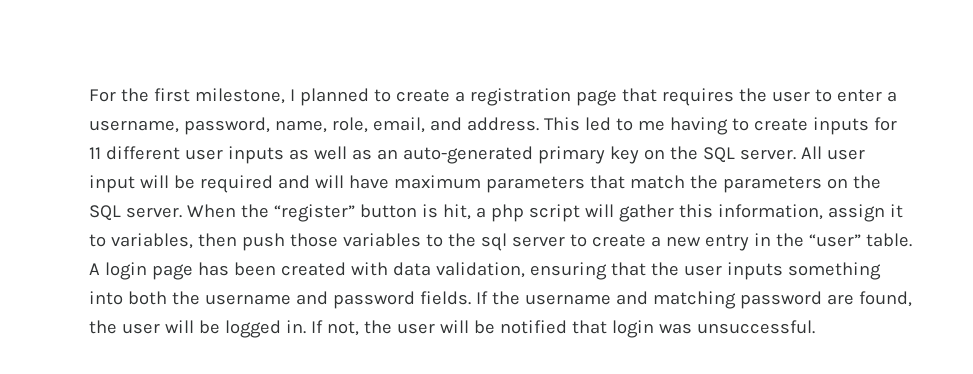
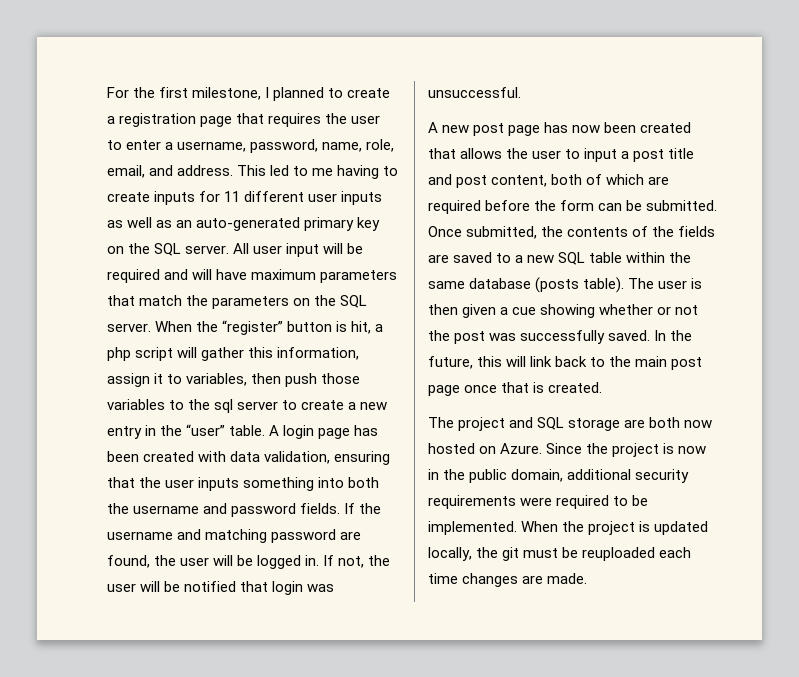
+ A new post page has now been created that allows the user to input a post title and post content, both of which are required before the form can be submitted. Once submitted, the contents of the fields are saved to a new SQL table within the same database (posts table). The user is then given a cue showing whether or not the post was successfully saved. In the future, this will link back to the main post page once that is created.
+ The project and SQL storage are both now hosted on Azure. Since the project is now in the public domain, additional security requirements were required to be implemented. When the project is updated locally, the git must be reuploaded each time changes are made.

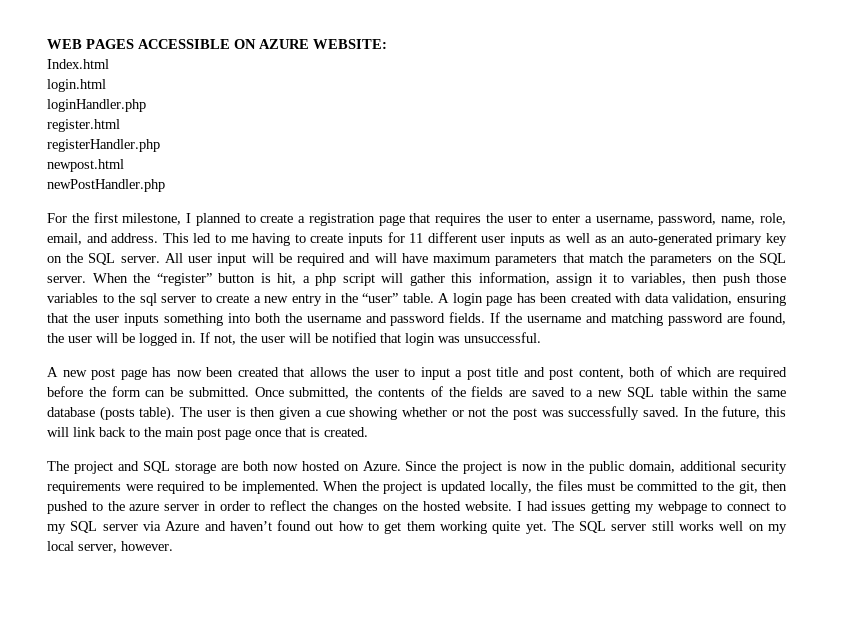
+ WEB PAGES ACCESSIBLE ON AZURE WEBSITE:
+ Index.html
+ login.html
+ loginHandler.php
+ register.html
+ registerHandler.php
+ newpost.html
+ newPostHandler.php
- When the project is updated locally, the git must be reuploaded each time changes are made.
+ When the project is updated locally, the files must be committed to the git, then pushed to the azure server in order to reflect the changes on the hosted website. I had issues getting my webpage to connect to my SQL server via Azure and haven’t found out how to get them working quite yet. The SQL server still works well on my local server, however.

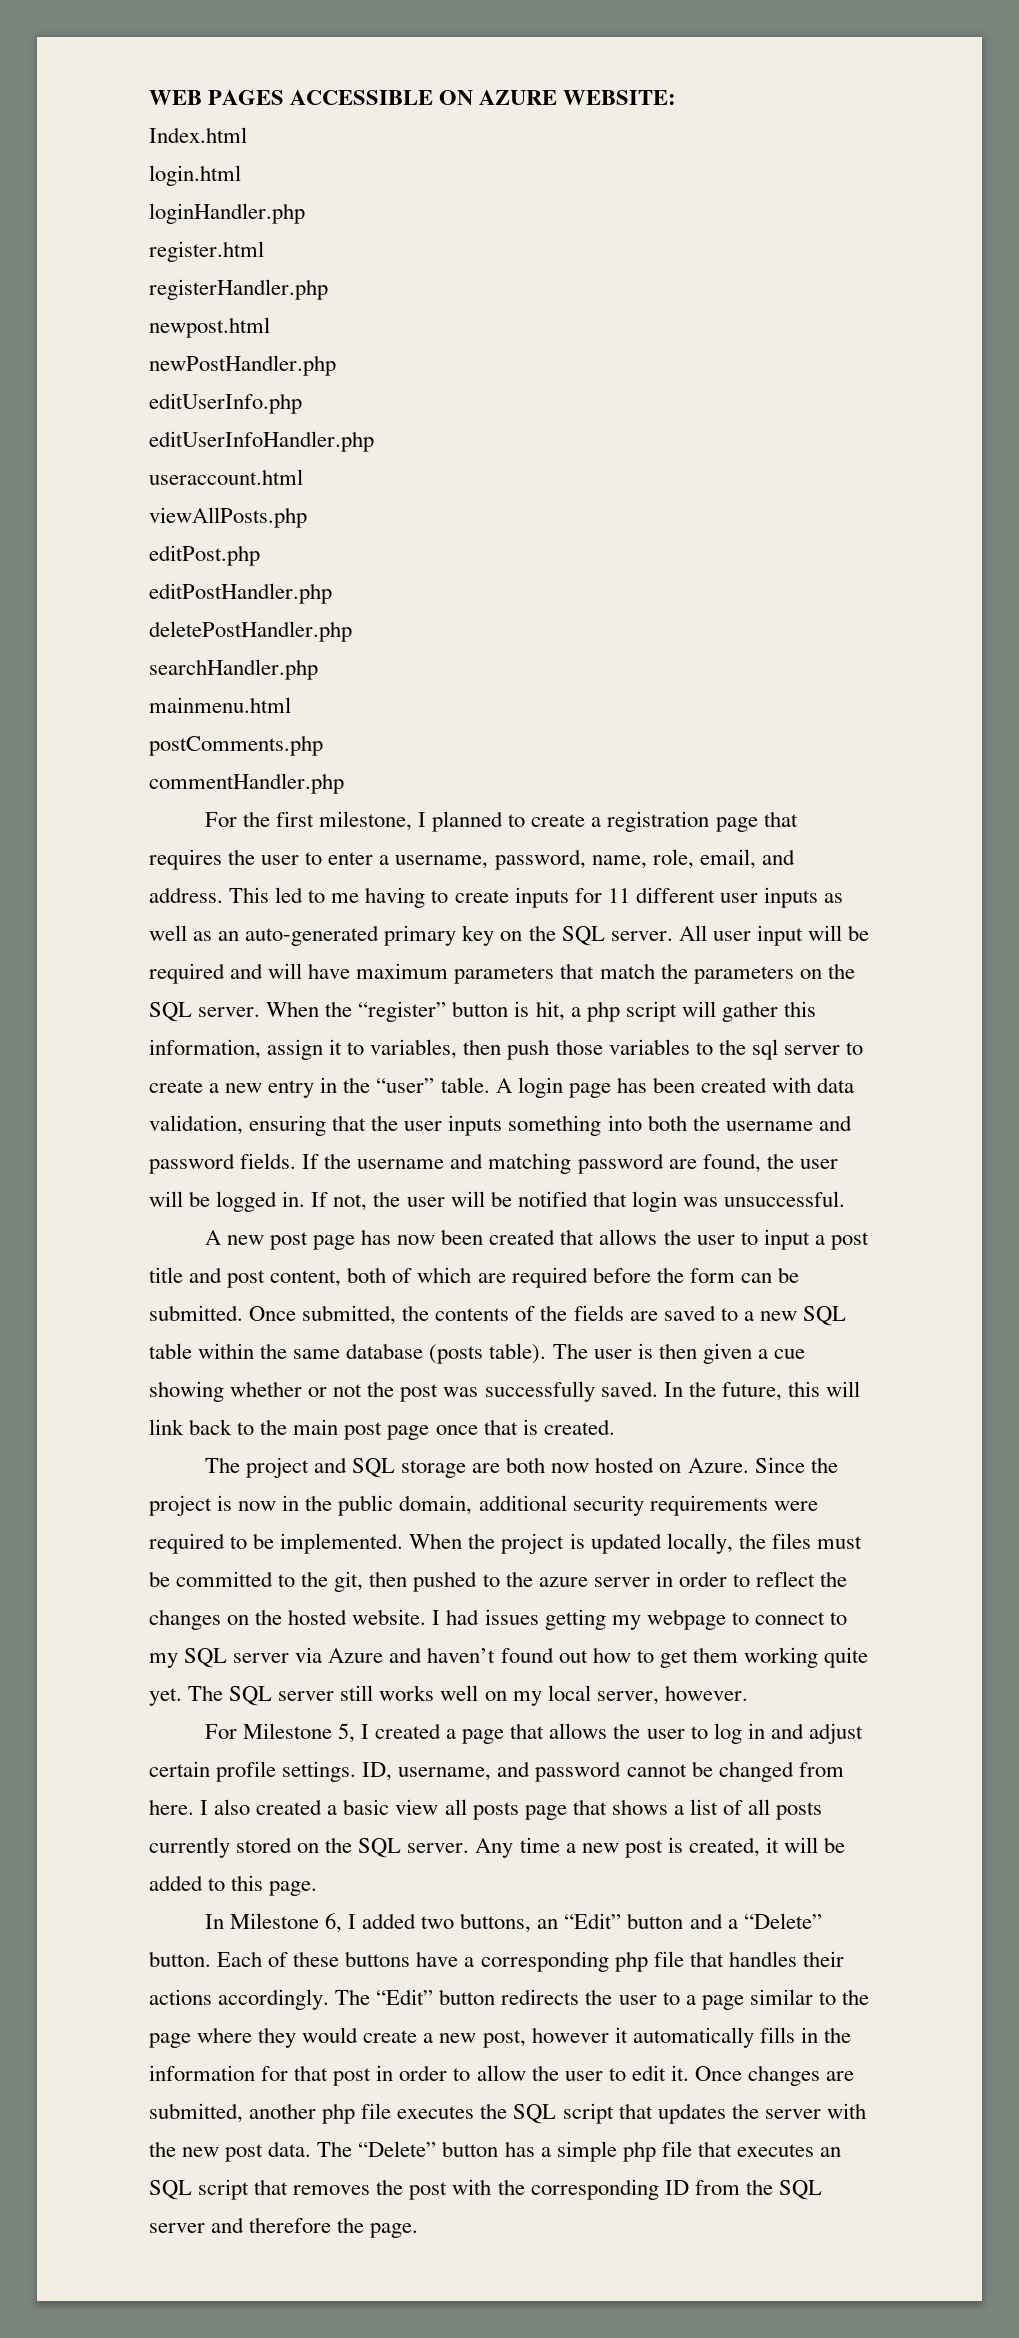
+ editUserInfo.php
+ editUserInfoHandler.php
+ useraccount.html
+ viewAllPosts.php
+ editPost.php
+ editPostHandler.php
+ deletePostHandler.php
+ searchHandler.php
+ mainmenu.html
+ postComments.php
+ commentHandler.php
+ For Milestone 5, I created a page that allows the user to log in and adjust certain profile settings. ID, username, and password cannot be changed from here. I also created a basic view all posts page that shows a list of all posts currently stored on the SQL server. Any time a new post is created, it will be added to this page.
+ In Milestone 6, I added two buttons, an “Edit” button and a “Delete” button. Each of these buttons have a corresponding php file that handles their actions accordingly. The “Edit” button redirects the user to a page similar to the page where they would create a new post, however it automatically fills in the information for that post in order to allow the user to edit it. Once changes are submitted, another php file executes the SQL script that updates the server with the new post data. The “Delete” button has a simple php file that executes an SQL script that removes the post with the corresponding ID from the SQL server and therefore the page.

